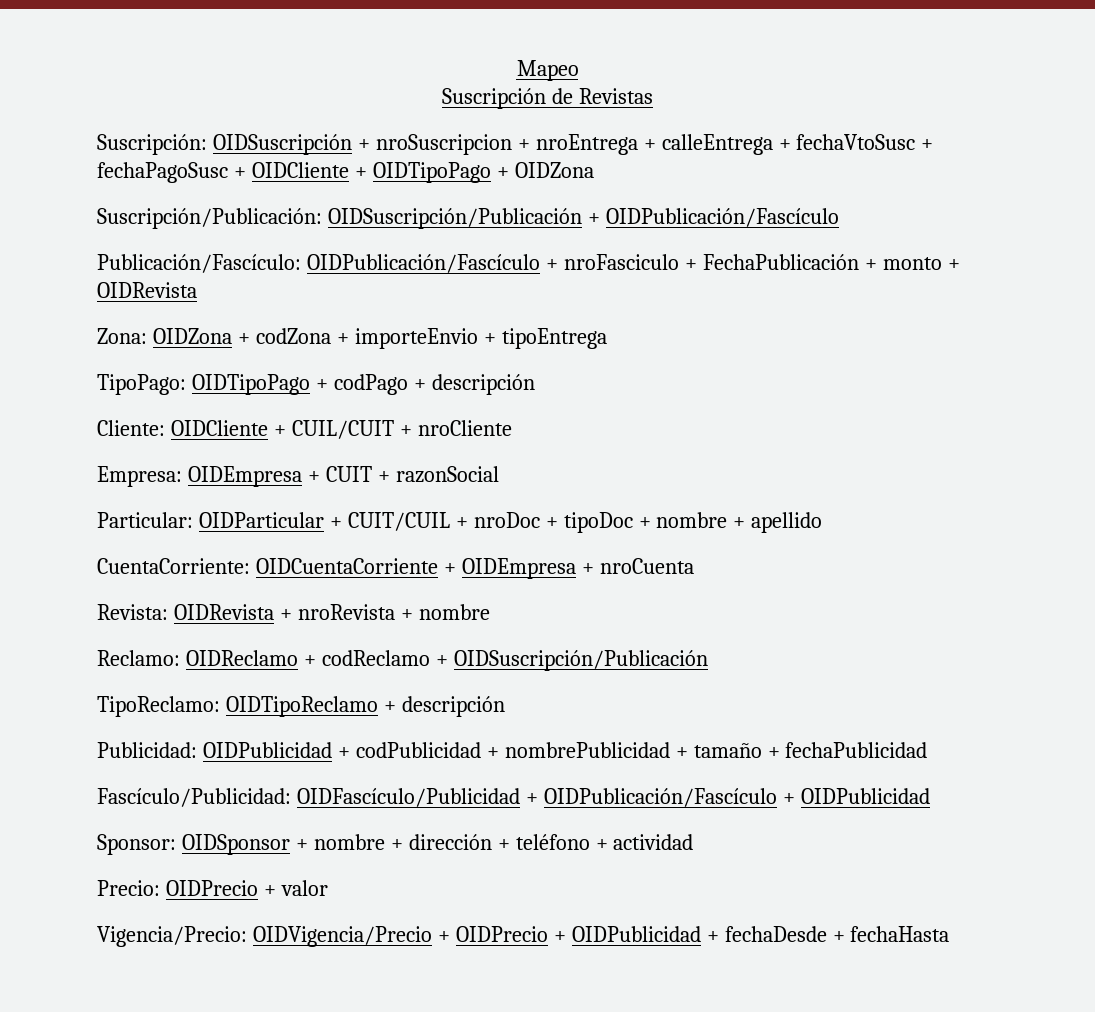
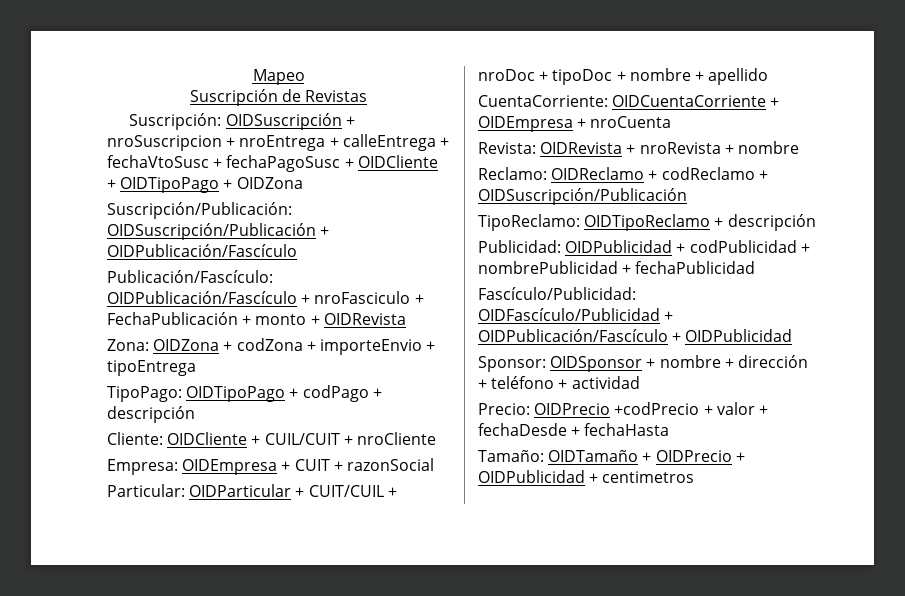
- Publicidad: OIDPublicidad + codPublicidad + nombrePublicidad + tamaño + fechaPublicidad
+ Publicidad: OIDPublicidad + codPublicidad + nombrePublicidad + fechaPublicidad
- Precio: OIDPrecio + valor
- Vigencia/Precio: OIDVigencia/Precio + OIDPrecio + OIDPublicidad + fechaDesde + fechaHasta
+ Precio: OIDPrecio +codPrecio + valor + fechaDesde + fechaHasta
+ Tamaño: OIDTamaño + OIDPrecio + OIDPublicidad + centimetros

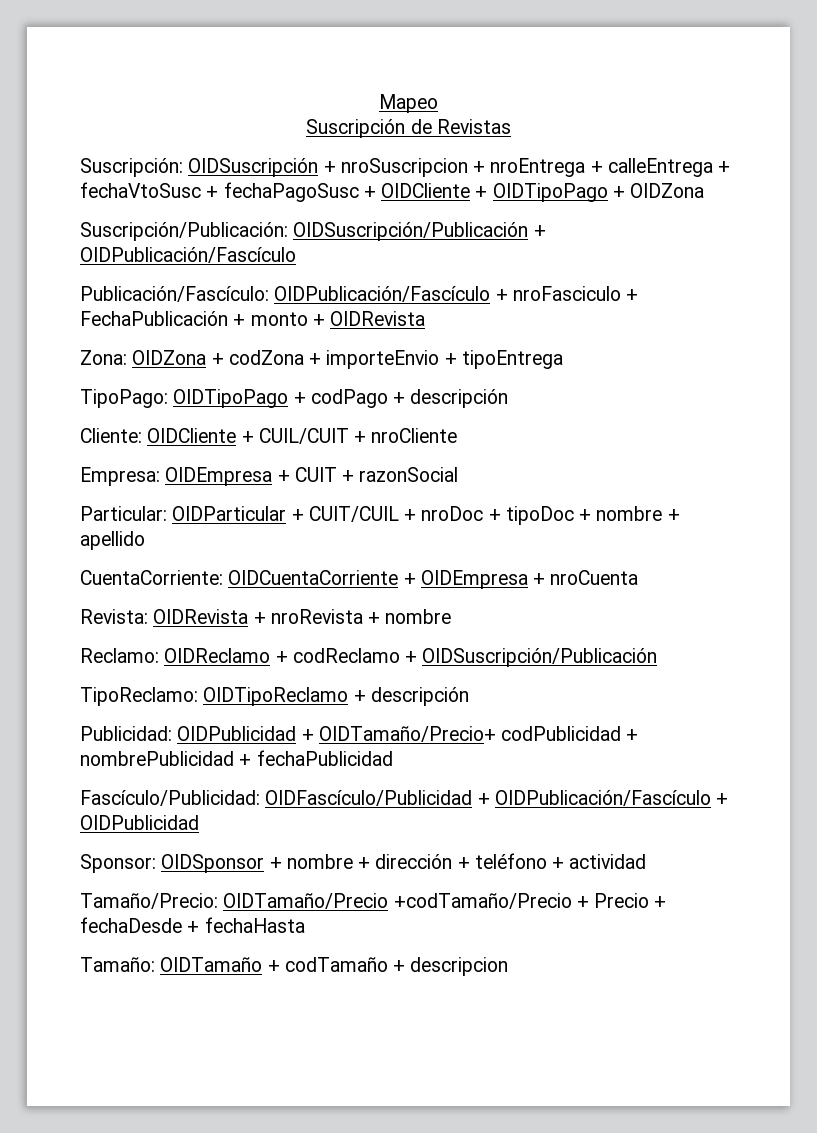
- Publicidad: OIDPublicidad + codPublicidad + nombrePublicidad + fechaPublicidad
+ Publicidad: OIDPublicidad + OIDTamaño/Precio+ codPublicidad + nombrePublicidad + fechaPublicidad
- Precio: OIDPrecio +codPrecio + valor + fechaDesde + fechaHasta
+ Tamaño/Precio: OIDTamaño/Precio +codTamaño/Precio + Precio + fechaDesde + fechaHasta
- Tamaño: OIDTamaño + OIDPrecio + OIDPublicidad + centimetros
+ Tamaño: OIDTamaño + codTamaño + descripcion

